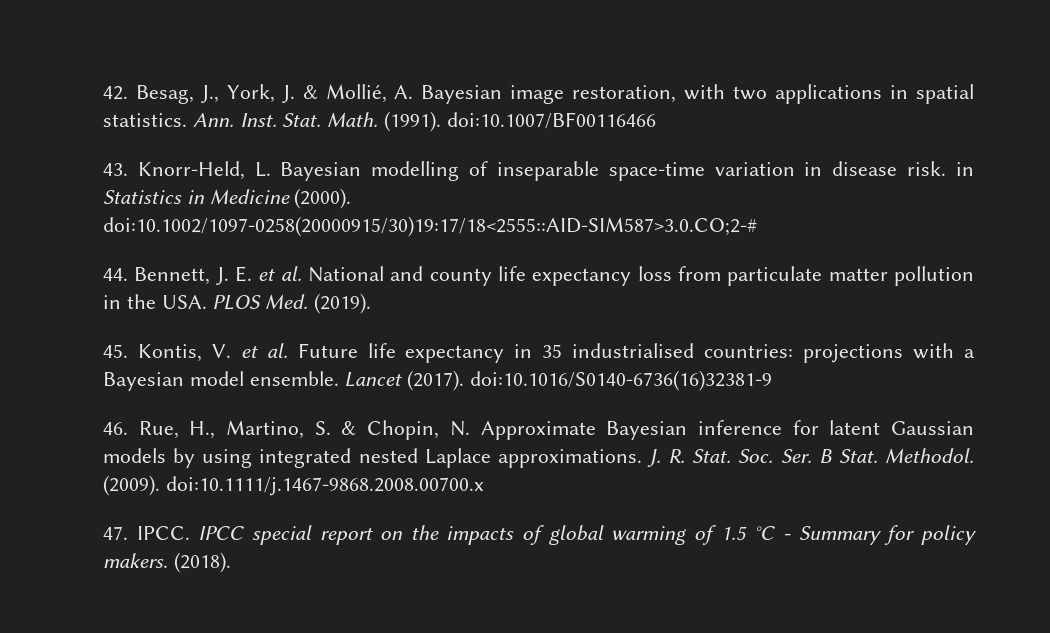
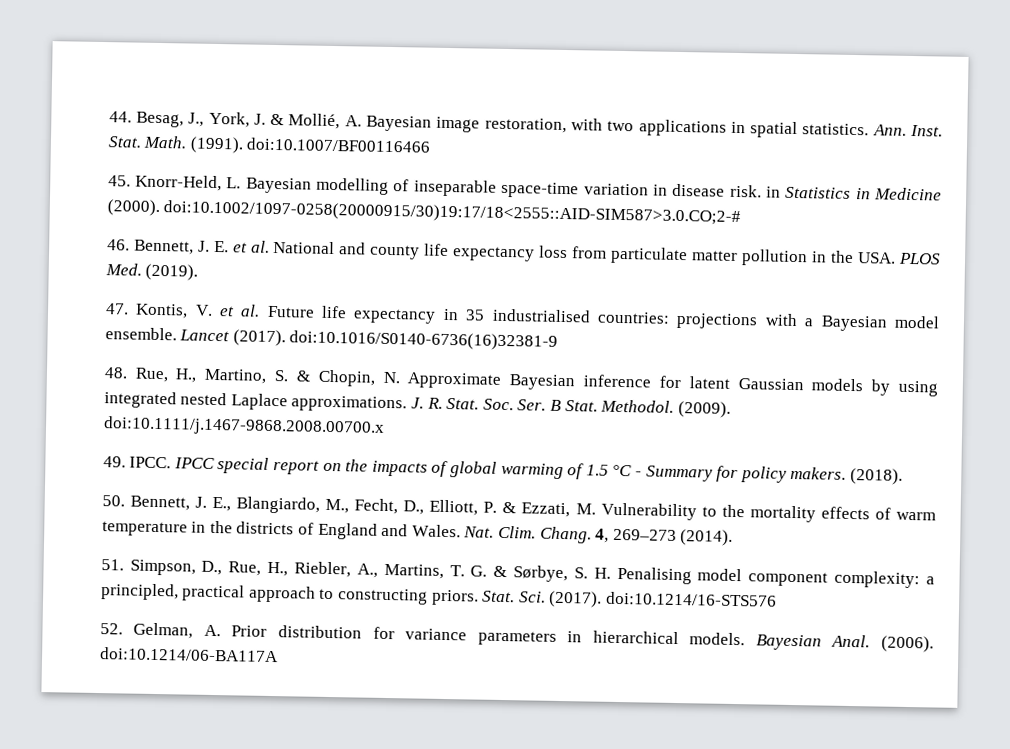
- 42. Besag, J., York, J. & Mollié, A. Bayesian image restoration, with two applications in spatial statistics.
+ 44. Besag, J., York, J. & Mollié, A. Bayesian image restoration, with two applications in spatial statistics.
- 43. Knorr-Held, L. Bayesian modelling of inseparable space-time variation in disease risk. in Statistics in Medicine (2000). doi:10.1002/1097-0258(20000915/30)19:17/18<2555::AID-SIM587>3.0.CO;2-#
+ 45. Knorr-Held, L. Bayesian modelling of inseparable space-time variation in disease risk. in Statistics in Medicine (2000). doi:10.1002/1097-0258(20000915/30)19:17/18<2555::AID-SIM587>3.0.CO;2-#
- 44. Bennett, J. E. et al. National and county life expectancy loss from particulate matter pollution in the USA. PLOS Med. (2019).
+ 46. Bennett, J. E. et al. National and county life expectancy loss from particulate matter pollution in the USA. PLOS Med. (2019).
- 45. Kontis, V. et al. Future life expectancy in 35 industrialised countries: projections with a Bayesian model ensemble.
+ 47. Kontis, V. et al. Future life expectancy in 35 industrialised countries: projections with a Bayesian model ensemble.
- 46. Rue, H., Martino, S. & Chopin, N. Approximate Bayesian inference for latent Gaussian models by using integrated nested Laplace approximations.
+ 48. Rue, H., Martino, S. & Chopin, N. Approximate Bayesian inference for latent Gaussian models by using integrated nested Laplace approximations.
- 47. IPCC.
+ 49. IPCC.
+ 50. Bennett, J. E., Blangiardo, M., Fecht, D., Elliott, P. & Ezzati, M. Vulnerability to the mortality effects of warm temperature in the districts of England and Wales. Nat. Clim. Chang. 4, 269–273 (2014).
+ 51. Simpson, D., Rue, H., Riebler, A., Martins, T. G. & Sørbye, S. H. Penalising model component complexity: a principled, practical approach to constructing priors. Stat. Sci. (2017). doi:10.1214/16-STS576
+ 52. Gelman, A. Prior distribution for variance parameters in hierarchical models. Bayesian Anal. (2006). doi:10.1214/06-BA117A

